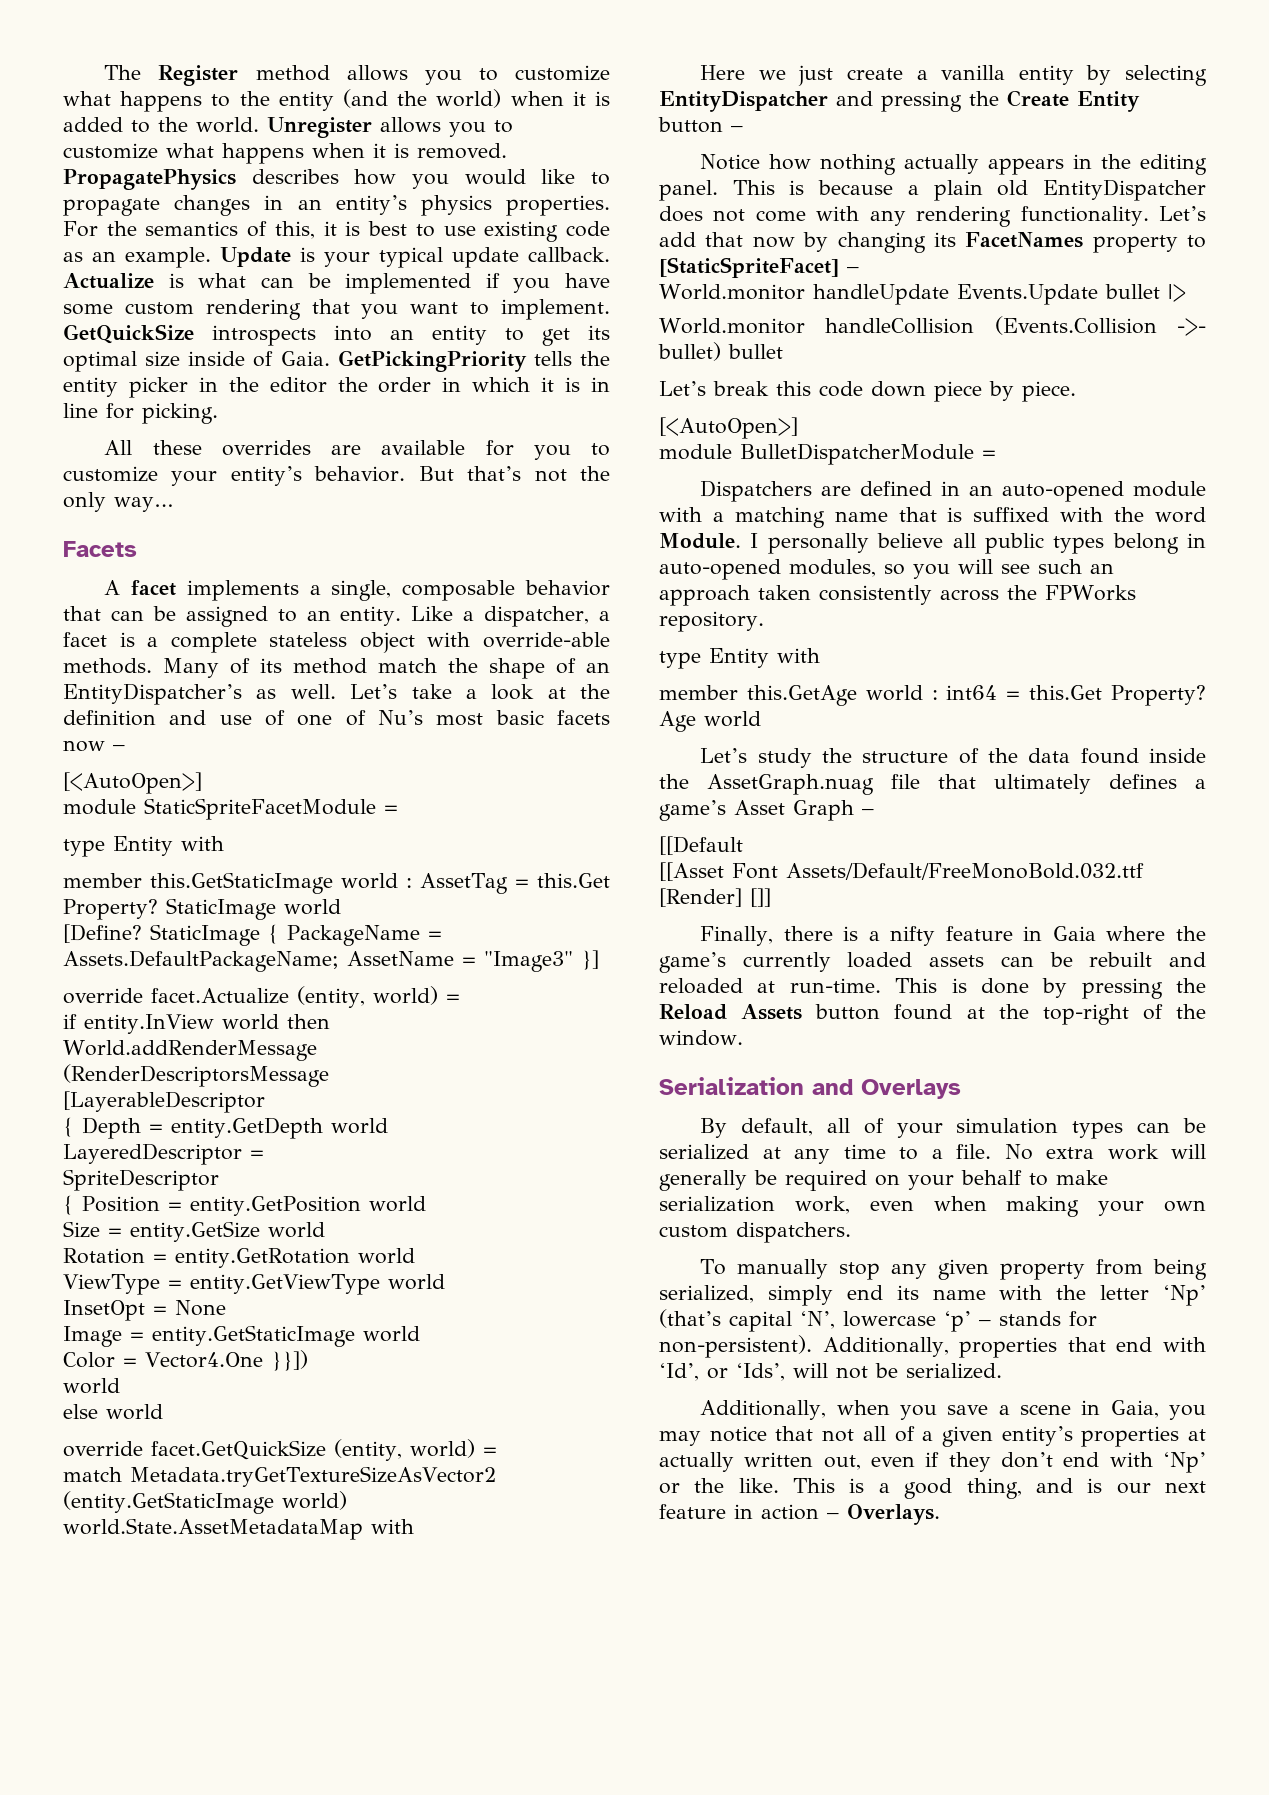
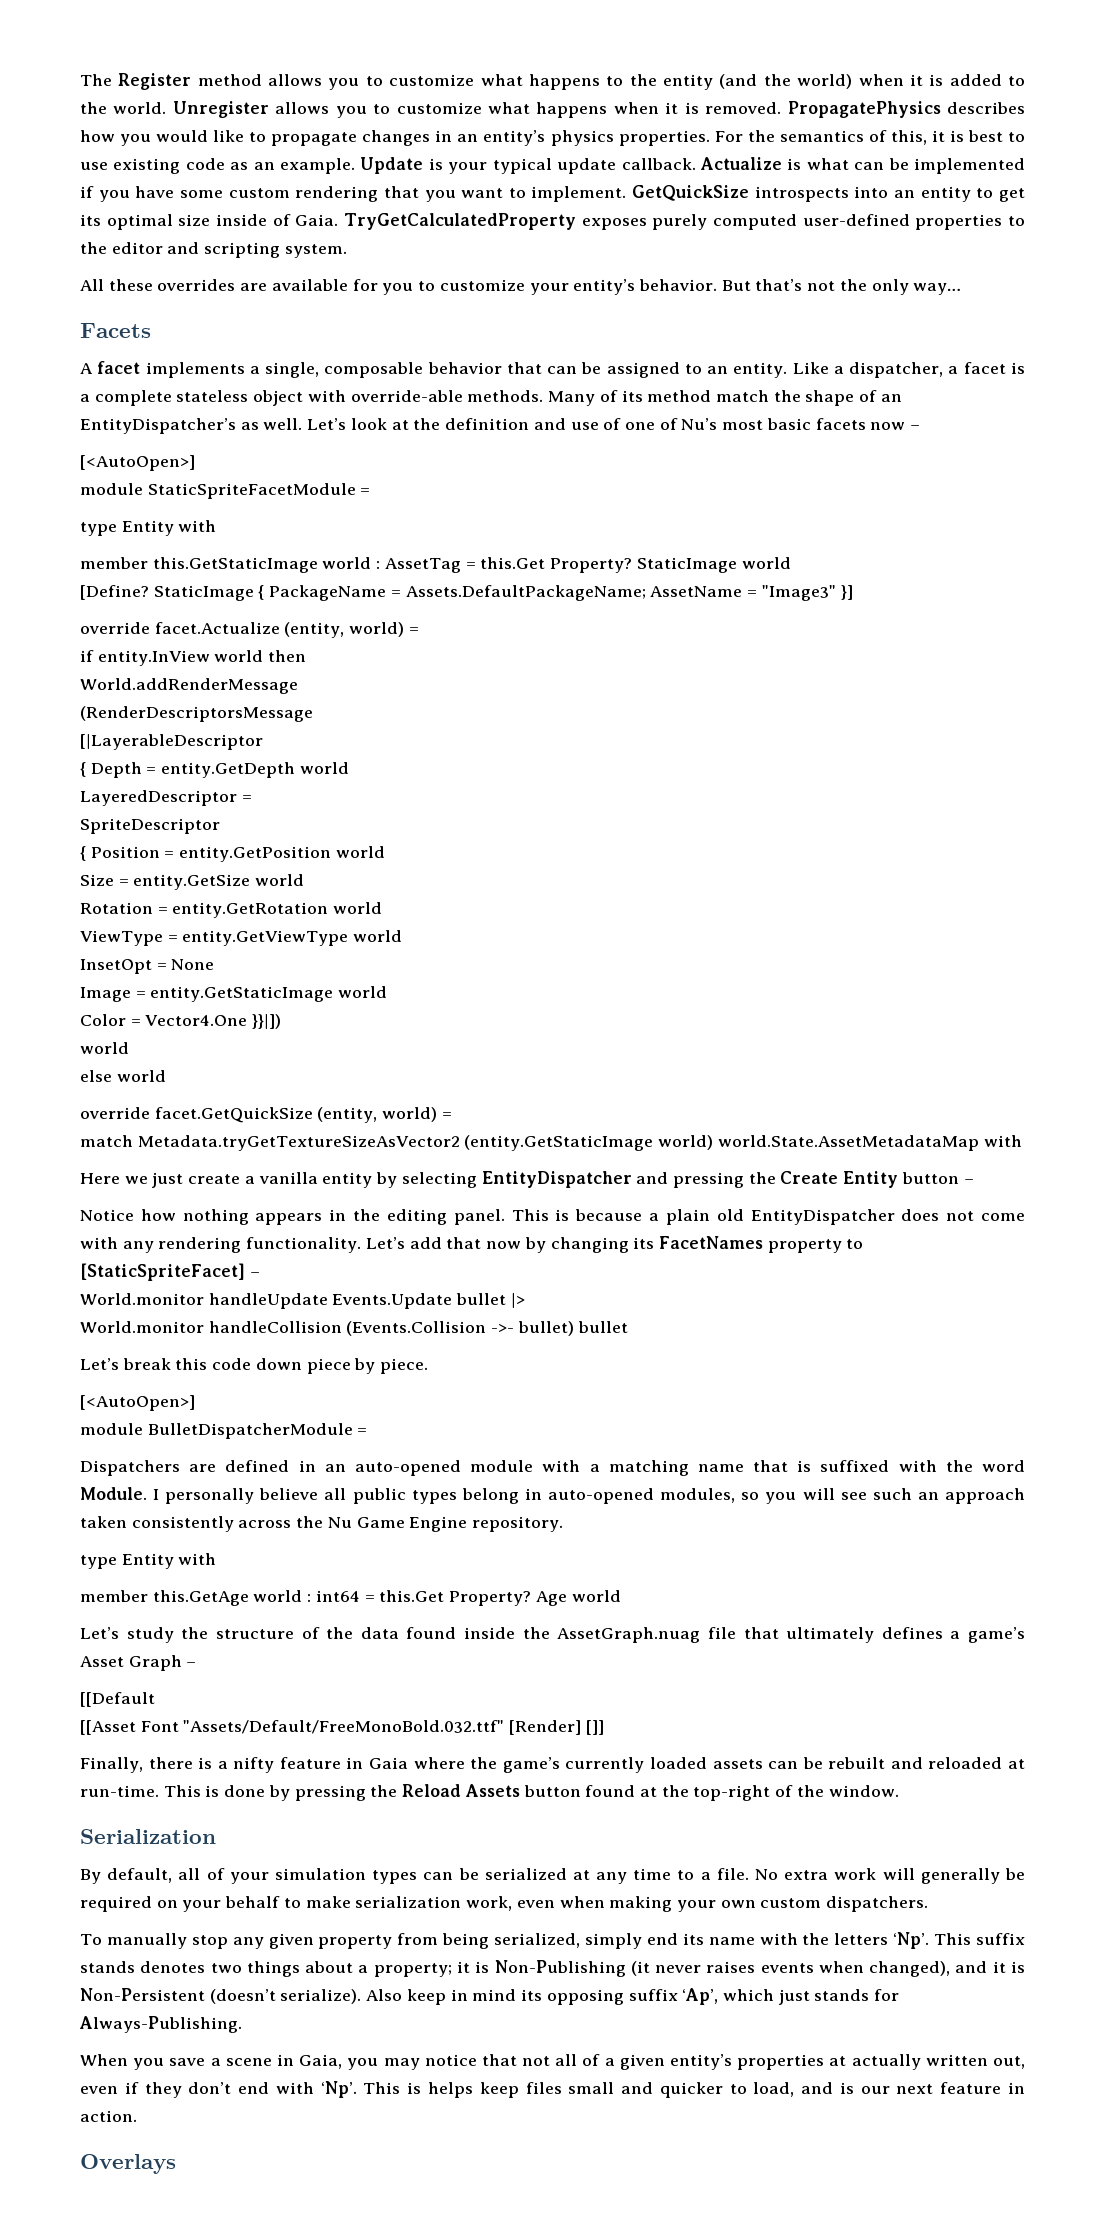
- GetPickingPriority tells the entity picker in the editor the order in which it is in line for picking.
+ TryGetCalculatedProperty exposes purely computed user-defined properties to the editor and scripting system.
- Let’s take a look at the definition and use of one of Nu’s most basic facets now –
+ Let’s look at the definition and use of one of Nu’s most basic facets now –
- [LayerableDescriptor
+ [|LayerableDescriptor
- Color = Vector4.One }}])
+ Color = Vector4.One }}|])
- Notice how nothing actually appears in the editing panel.
+ Notice how nothing appears in the editing panel.
- I personally believe all public types belong in auto-opened modules, so you will see such an approach taken consistently across the FPWorks repository.
+ I personally believe all public types belong in auto-opened modules, so you will see such an approach taken consistently across the Nu Game Engine repository.
- [[Asset Font Assets/Default/FreeMonoBold.032.ttf [Render] []]
+ [[Asset Font "Assets/Default/FreeMonoBold.032.ttf" [Render] []]
- Serialization and Overlays
+ Serialization
- To manually stop any given property from being serialized, simply end its name with the letter ‘Np’ (that’s capital ‘N’, lowercase ‘p’ – stands for non-persistent). Additionally, properties that end with ‘Id’, or ‘Ids’, will not be serialized.
- Additionally, when you save a scene in Gaia, you may notice that not all of a given entity’s properties at actually written out, even if they don’t end with ‘Np’ or the like. This is a good thing, and is our next feature in action – Overlays.
+ To manually stop any given property from being serialized, simply end its name with the letters ‘Np’. This suffix stands denotes two things about a property; it is Non-Publishing (it never raises events when changed), and it is Non-Persistent (doesn’t serialize). Also keep in mind its opposing suffix ‘Ap’, which just stands for Always-Publishing.
+ When you save a scene in Gaia, you may notice that not all of a given entity’s properties at actually written out, even if they don’t end with ‘Np’. This is helps keep files small and quicker to load, and is our next feature in action.
+ Overlays

